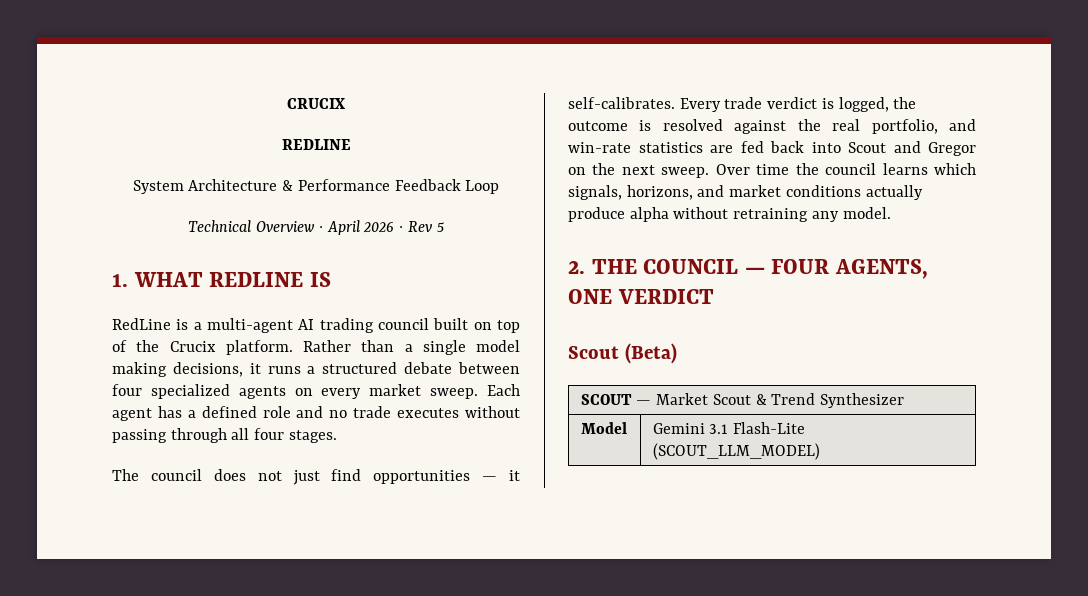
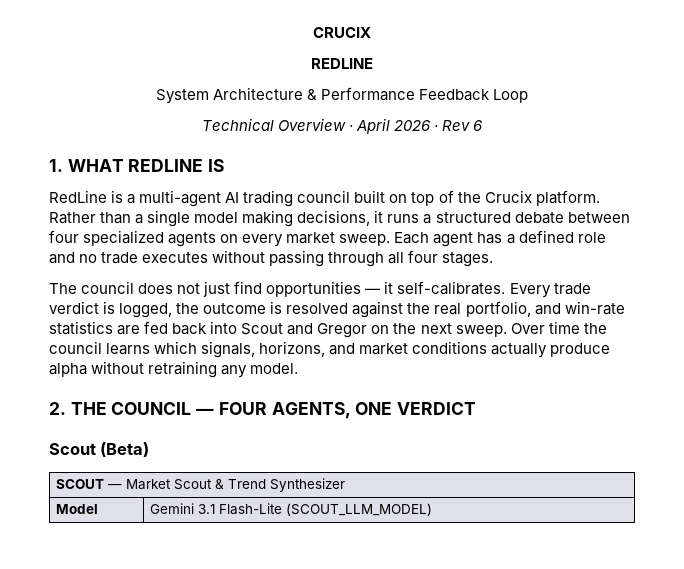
- Technical Overview · April 2026 · Rev 5
+ Technical Overview · April 2026 · Rev 6

